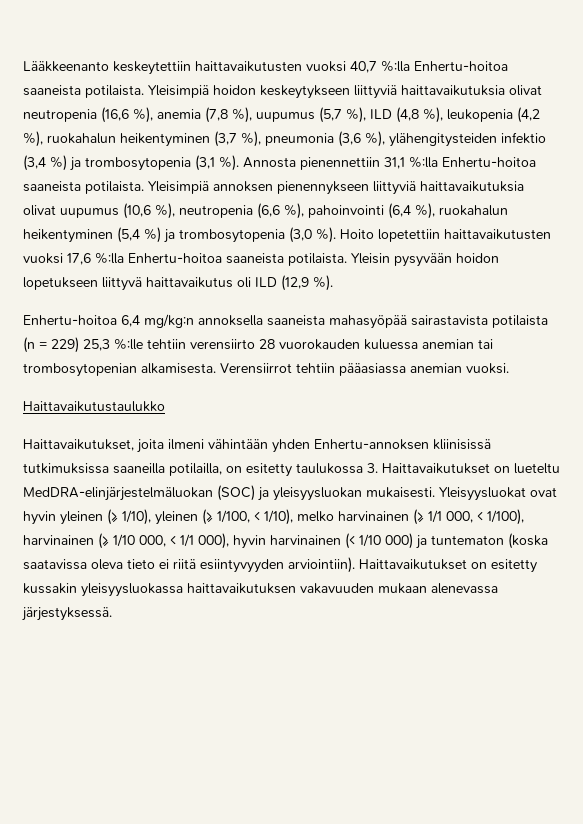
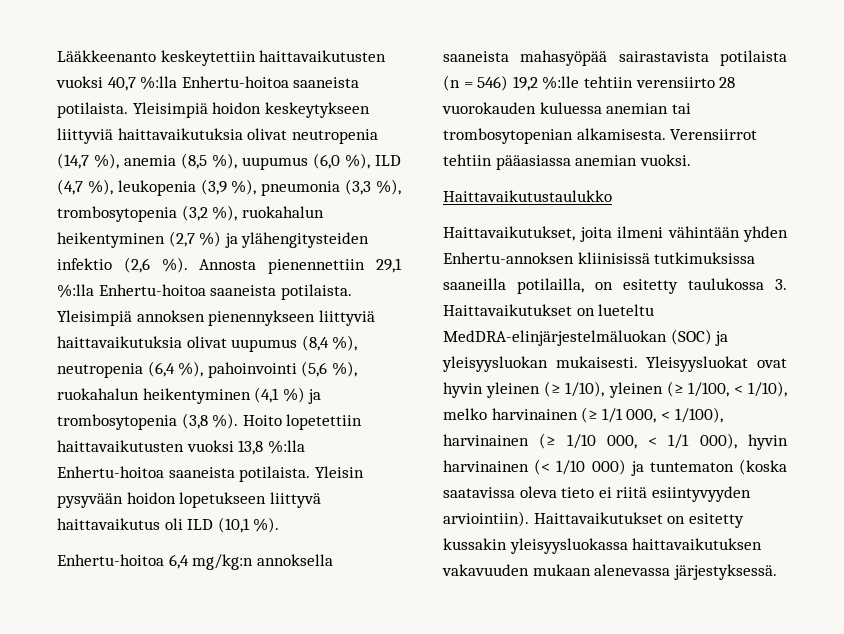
- Yleisimpiä hoidon keskeytykseen liittyviä haittavaikutuksia olivat neutropenia (16,6 %), anemia (7,8 %), uupumus (5,7 %), ILD (4,8 %), leukopenia (4,2 %), ruokahalun heikentyminen (3,7 %), pneumonia (3,6 %), ylähengitysteiden infektio (3,4 %) ja trombosytopenia (3,1 %).
+ Yleisimpiä hoidon keskeytykseen liittyviä haittavaikutuksia olivat neutropenia (14,7 %), anemia (8,5 %), uupumus (6,0 %), ILD (4,7 %), leukopenia (3,9 %), pneumonia (3,3 %), trombosytopenia (3,2 %), ruokahalun heikentyminen (2,7 %) ja ylähengitysteiden infektio (2,6 %).
- Annosta pienennettiin 31,1 %:lla Enhertu-hoitoa saaneista potilaista.
+ Annosta pienennettiin 29,1 %:lla Enhertu-hoitoa saaneista potilaista.
- Yleisimpiä annoksen pienennykseen liittyviä haittavaikutuksia olivat uupumus (10,6 %), neutropenia (6,6 %), pahoinvointi (6,4 %), ruokahalun heikentyminen (5,4 %) ja trombosytopenia (3,0 %).
+ Yleisimpiä annoksen pienennykseen liittyviä haittavaikutuksia olivat uupumus (8,4 %), neutropenia (6,4 %), pahoinvointi (5,6 %), ruokahalun heikentyminen (4,1 %) ja trombosytopenia (3,8 %).
- Hoito lopetettiin haittavaikutusten vuoksi 17,6 %:lla Enhertu-hoitoa saaneista potilaista.
+ Hoito lopetettiin haittavaikutusten vuoksi 13,8 %:lla Enhertu-hoitoa saaneista potilaista.
- Yleisin pysyvään hoidon lopetukseen liittyvä haittavaikutus oli ILD (12,9 %).
+ Yleisin pysyvään hoidon lopetukseen liittyvä haittavaikutus oli ILD (10,1 %).
- Enhertu-hoitoa 6,4 mg/kg:n annoksella saaneista mahasyöpää sairastavista potilaista (n = 229) 25,3 %:lle tehtiin verensiirto 28 vuorokauden kuluessa anemian tai trombosytopenian alkamisesta.
+ Enhertu-hoitoa 6,4 mg/kg:n annoksella saaneista mahasyöpää sairastavista potilaista (n = 546) 19,2 %:lle tehtiin verensiirto 28 vuorokauden kuluessa anemian tai trombosytopenian alkamisesta.

